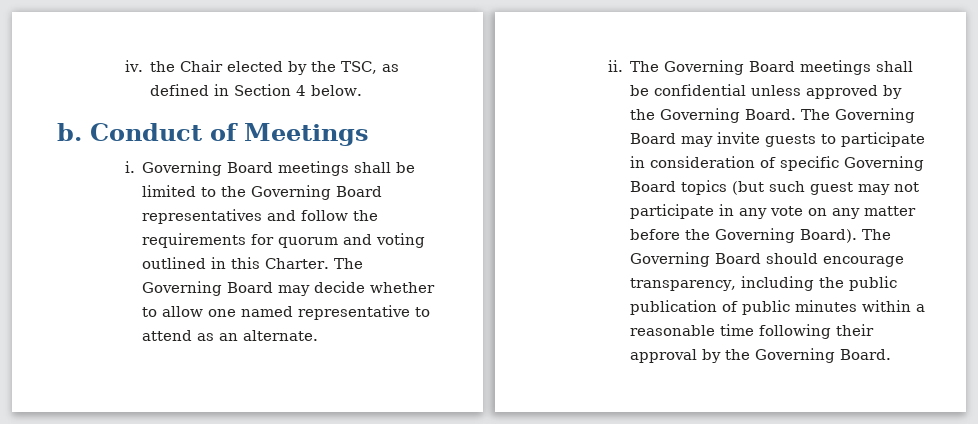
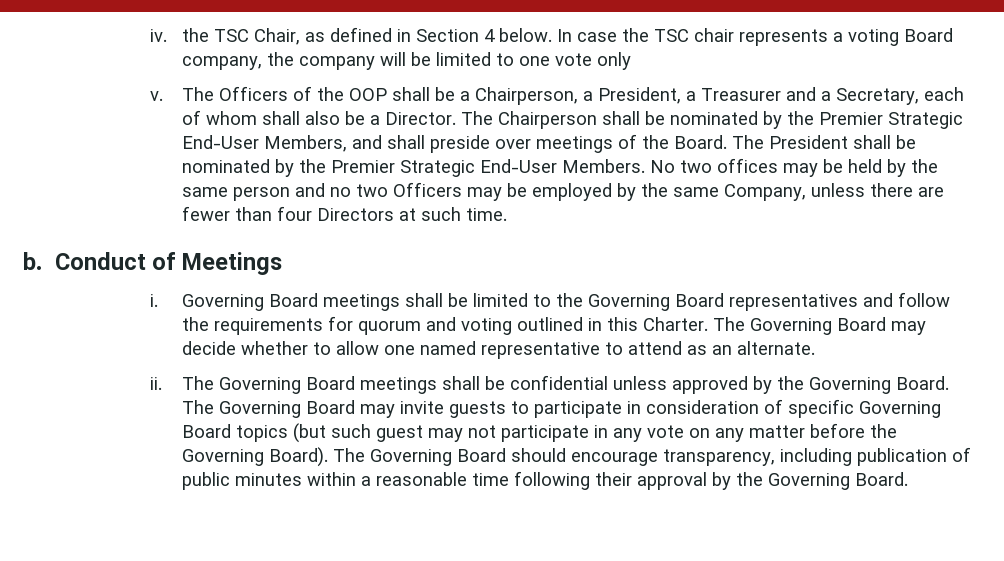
- iv. the Chair elected by the TSC, as defined in Section 4 below.
+ iv. the TSC Chair, as defined in Section 4 below. In case the TSC chair represents a voting Board company, the company will be limited to one vote only
+ v. The Officers of the OOP shall be a Chairperson, a President, a Treasurer and a Secretary, each of whom shall also be a Director. The Chairperson shall be nominated by the Premier Strategic End-User Members, and shall preside over meetings of the Board. The President shall be nominated by the Premier Strategic End-User Members. No two offices may be held by the same person and no two Officers may be employed by the same Company, unless there are fewer than four Directors at such time.
- The Governing Board should encourage transparency, including the public publication of public minutes within a reasonable time following their approval by the Governing Board.
+ The Governing Board should encourage transparency, including publication of public minutes within a reasonable time following their approval by the Governing Board.

